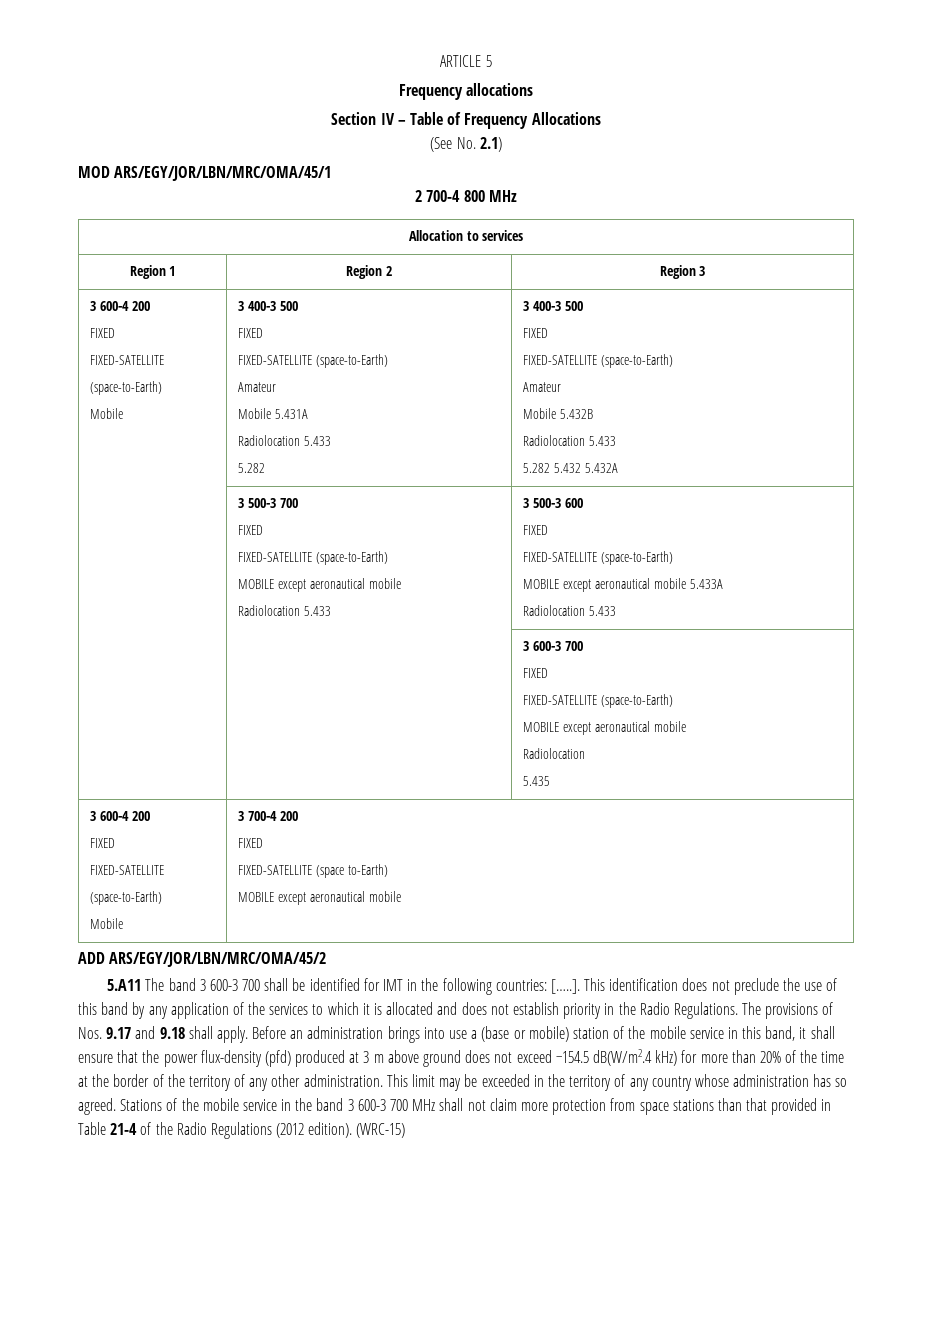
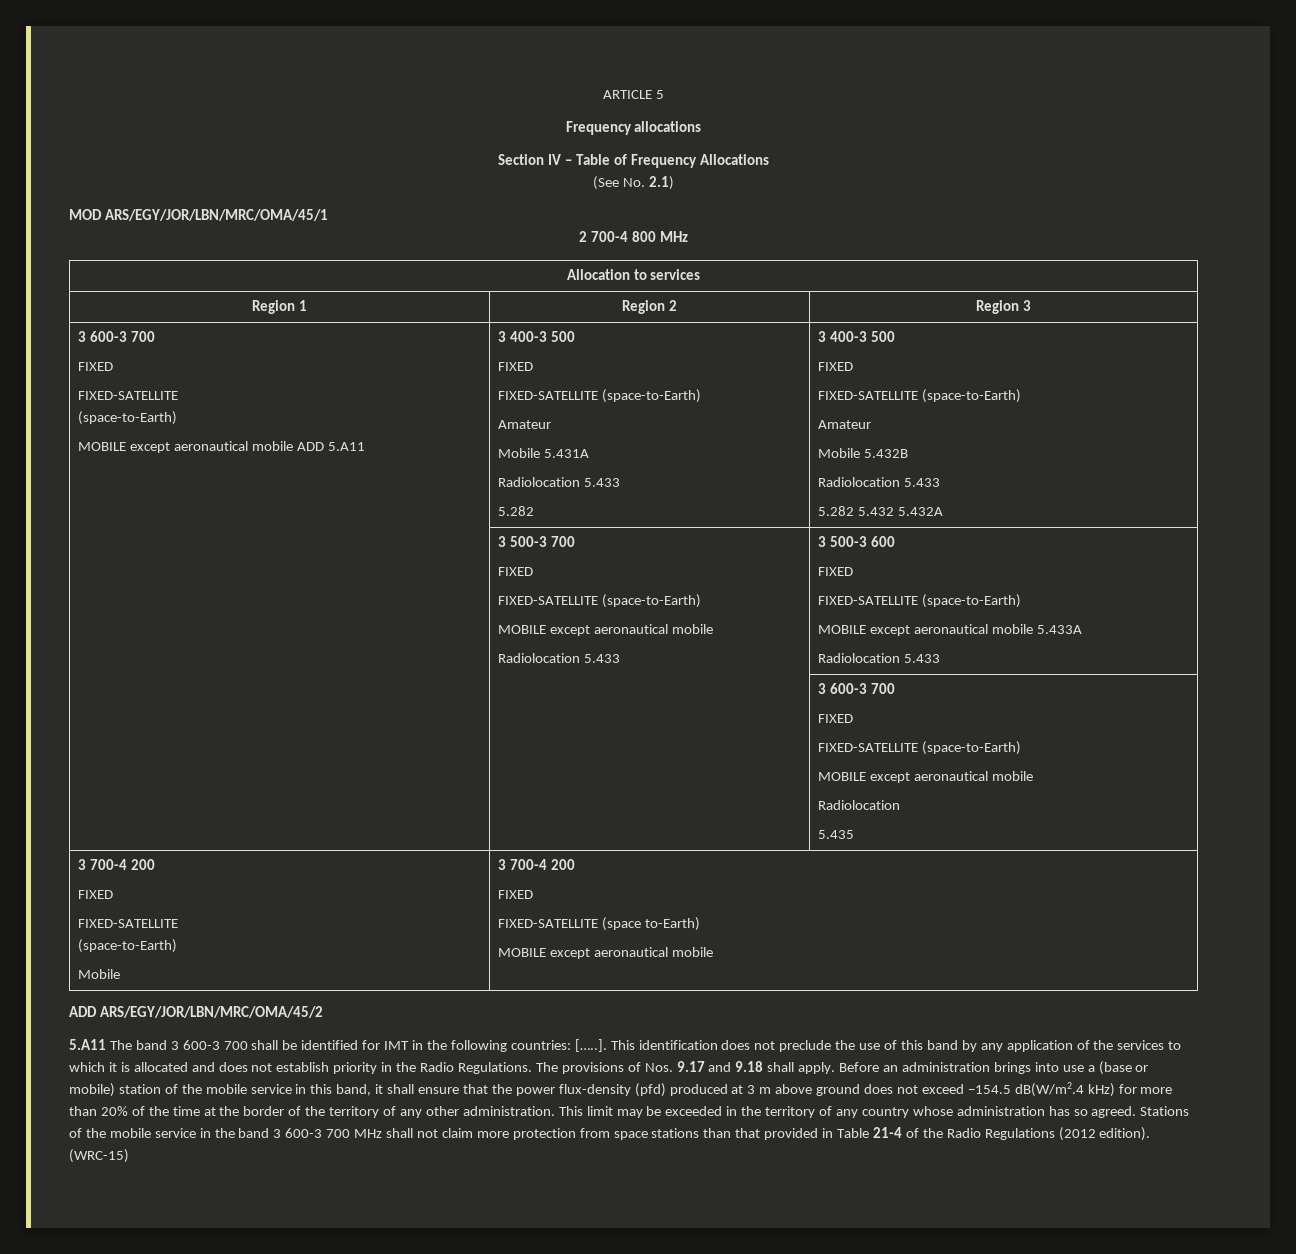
  Region 1 | Region 2 | Region 3
- 3 600-4 200
+ 3 600-3 700
  FIXED
  FIXED-SATELLITE
  (space-to-Earth)
- Mobile | 3 400-3 500
+ MOBILE except aeronautical mobile ADD 5.A11 | 3 400-3 500
  | | 3 600-3 700
  FIXED
  FIXED-SATELLITE (space-to-Earth)
  MOBILE except aeronautical mobile
  Radiolocation
  5.435
- 3 600-4 200
+ 3 700-4 200

